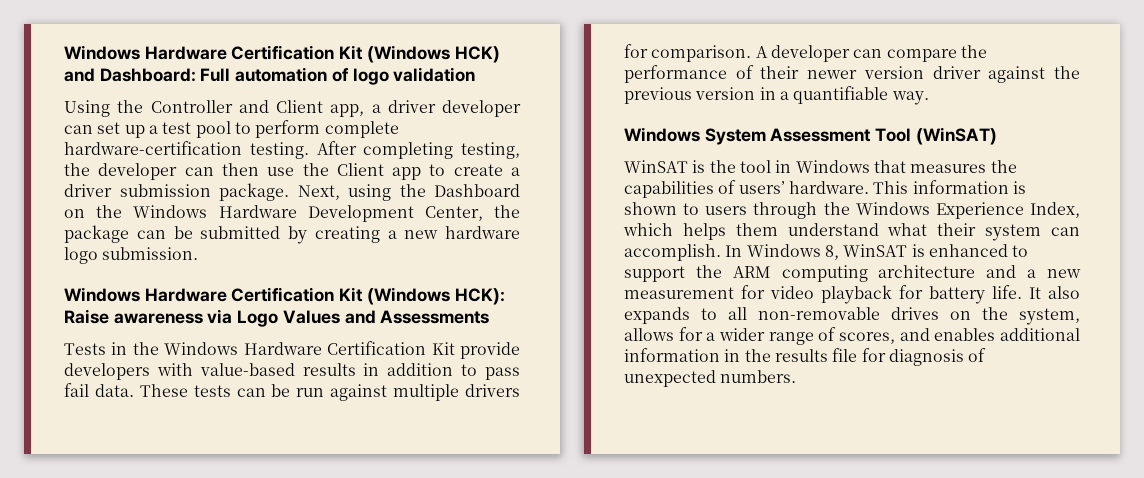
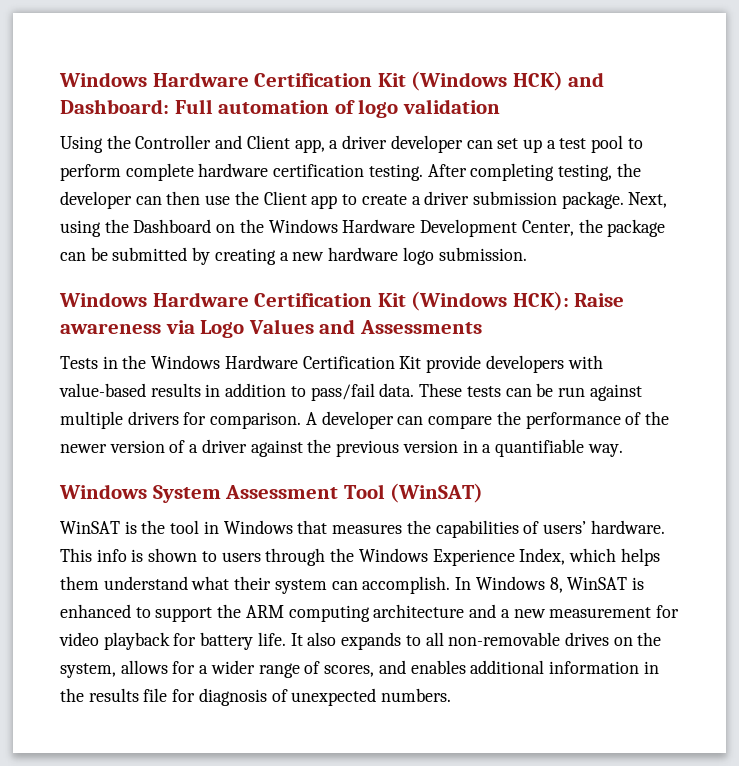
- Using the Controller and Client app, a driver developer can set up a test pool to perform complete hardware-certification testing.
+ Using the Controller and Client app, a driver developer can set up a test pool to perform complete hardware certification testing.
- Tests in the Windows Hardware Certification Kit provide developers with value-based results in addition to pass fail data.
+ Tests in the Windows Hardware Certification Kit provide developers with value-based results in addition to pass/fail data.
- A developer can compare the performance of their newer version driver against the previous version in a quantifiable way.
+ A developer can compare the performance of the newer version of a driver against the previous version in a quantifiable way.
- This information is shown to users through the Windows Experience Index, which helps them understand what their system can accomplish.
+ This info is shown to users through the Windows Experience Index, which helps them understand what their system can accomplish.

